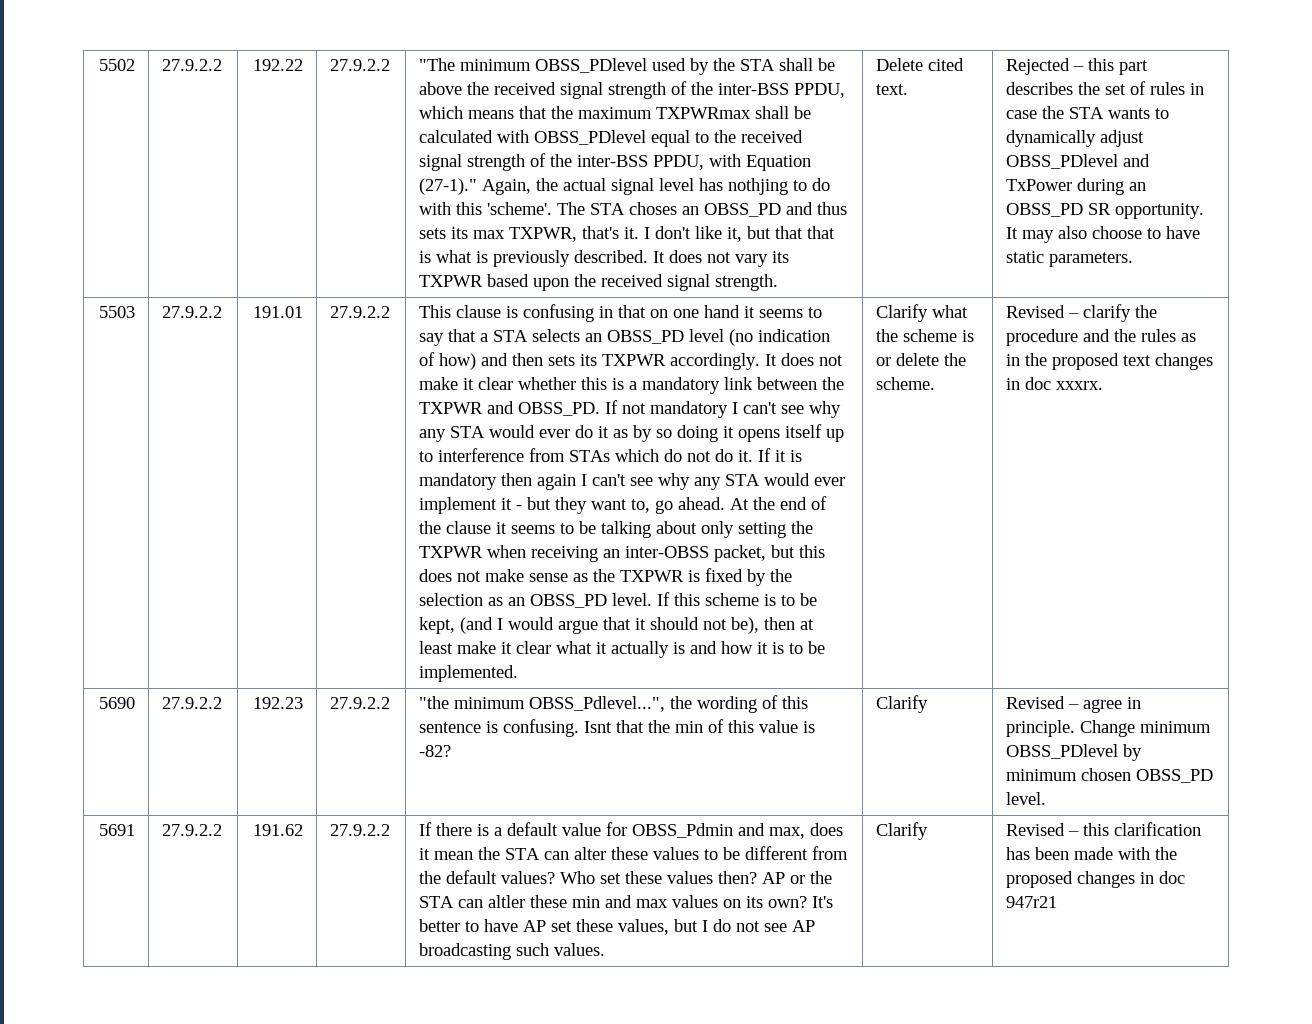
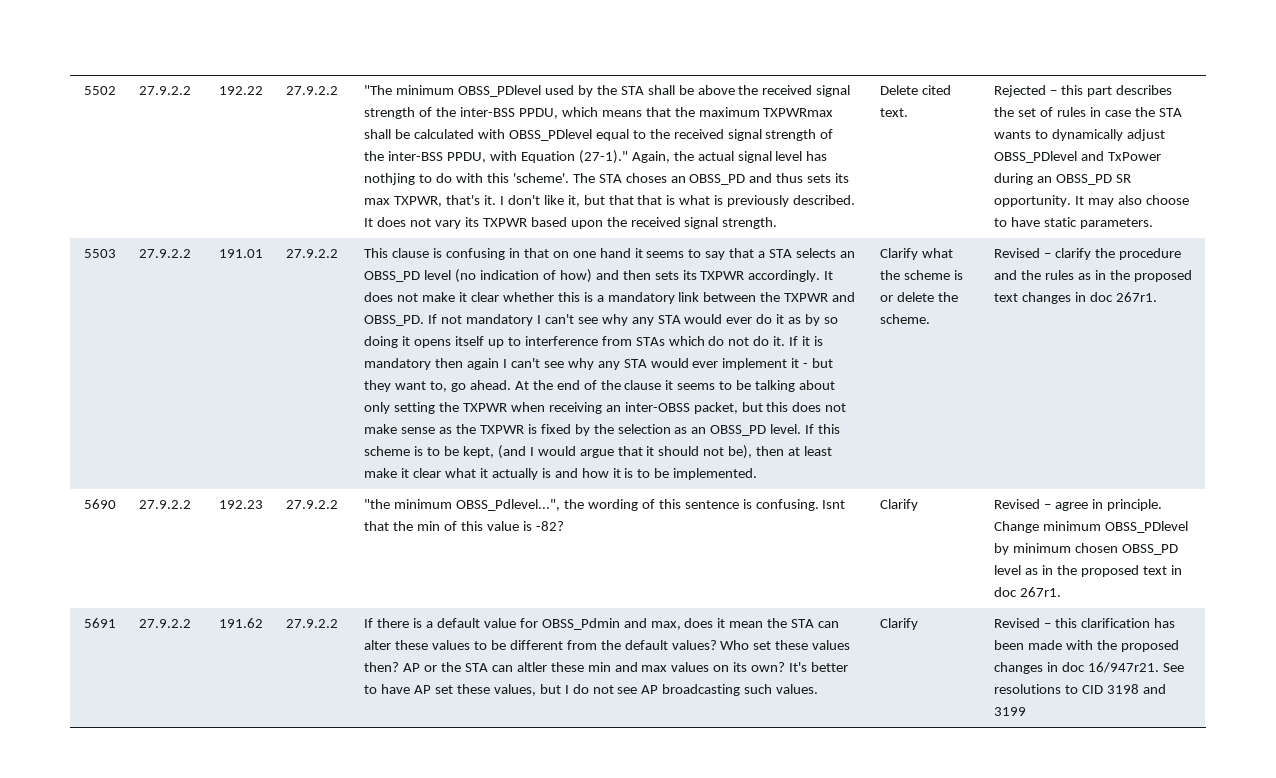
- Revised – clarify the procedure and the rules as in the proposed text changes in doc xxxrx.
+ Revised – clarify the procedure and the rules as in the proposed text changes in doc 267r1.
- Change minimum OBSS_PDlevel by minimum chosen OBSS_PD level.
+ Change minimum OBSS_PDlevel by minimum chosen OBSS_PD level as in the proposed text in doc 267r1.
- Revised – this clarification has been made with the proposed changes in doc 947r21
+ Revised – this clarification has been made with the proposed changes in doc 16/947r21. See resolutions to CID 3198 and 3199

